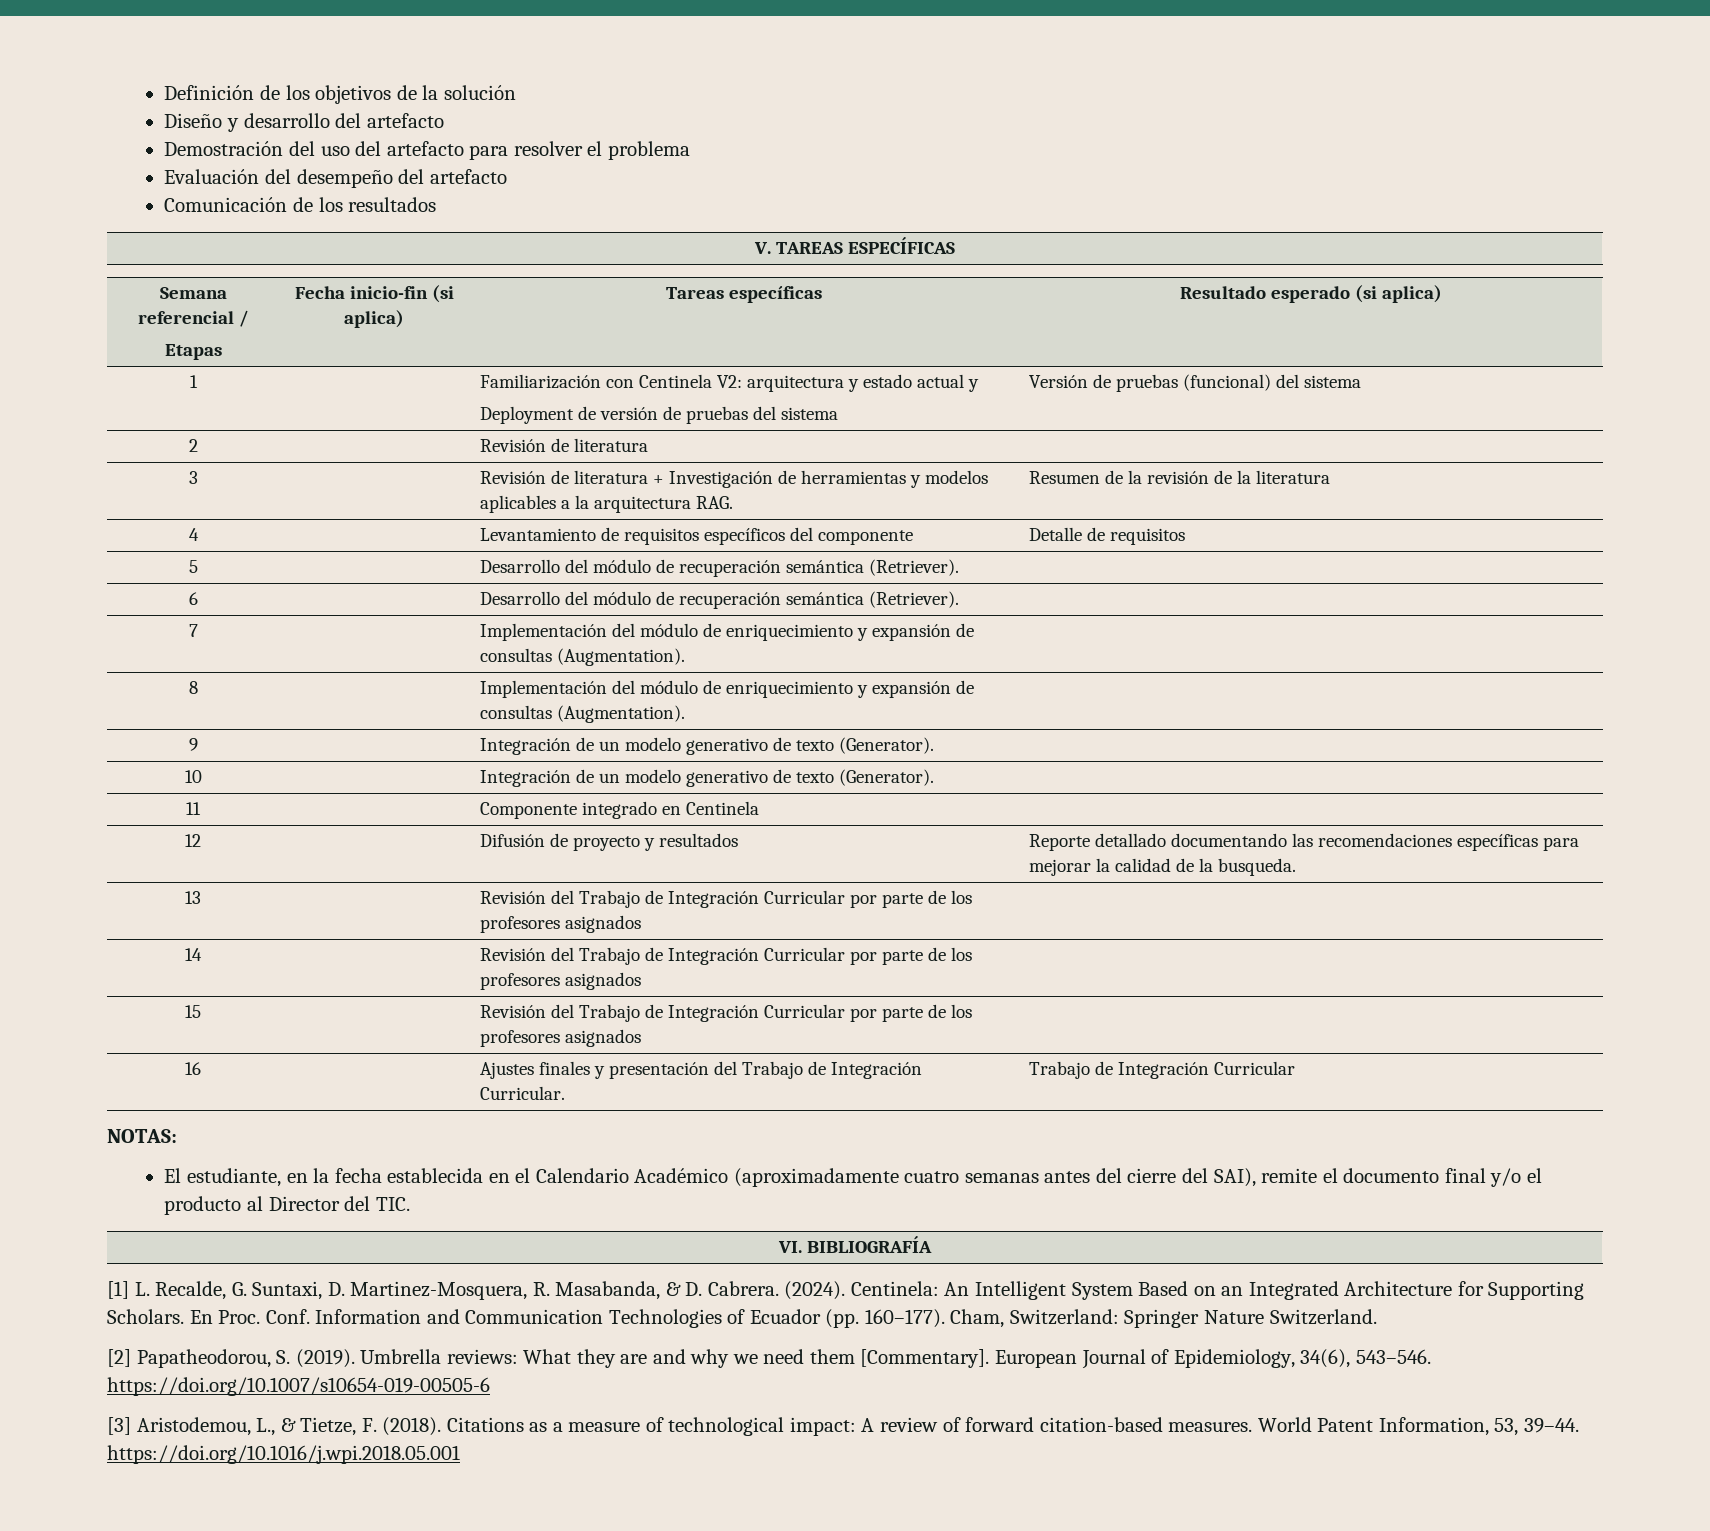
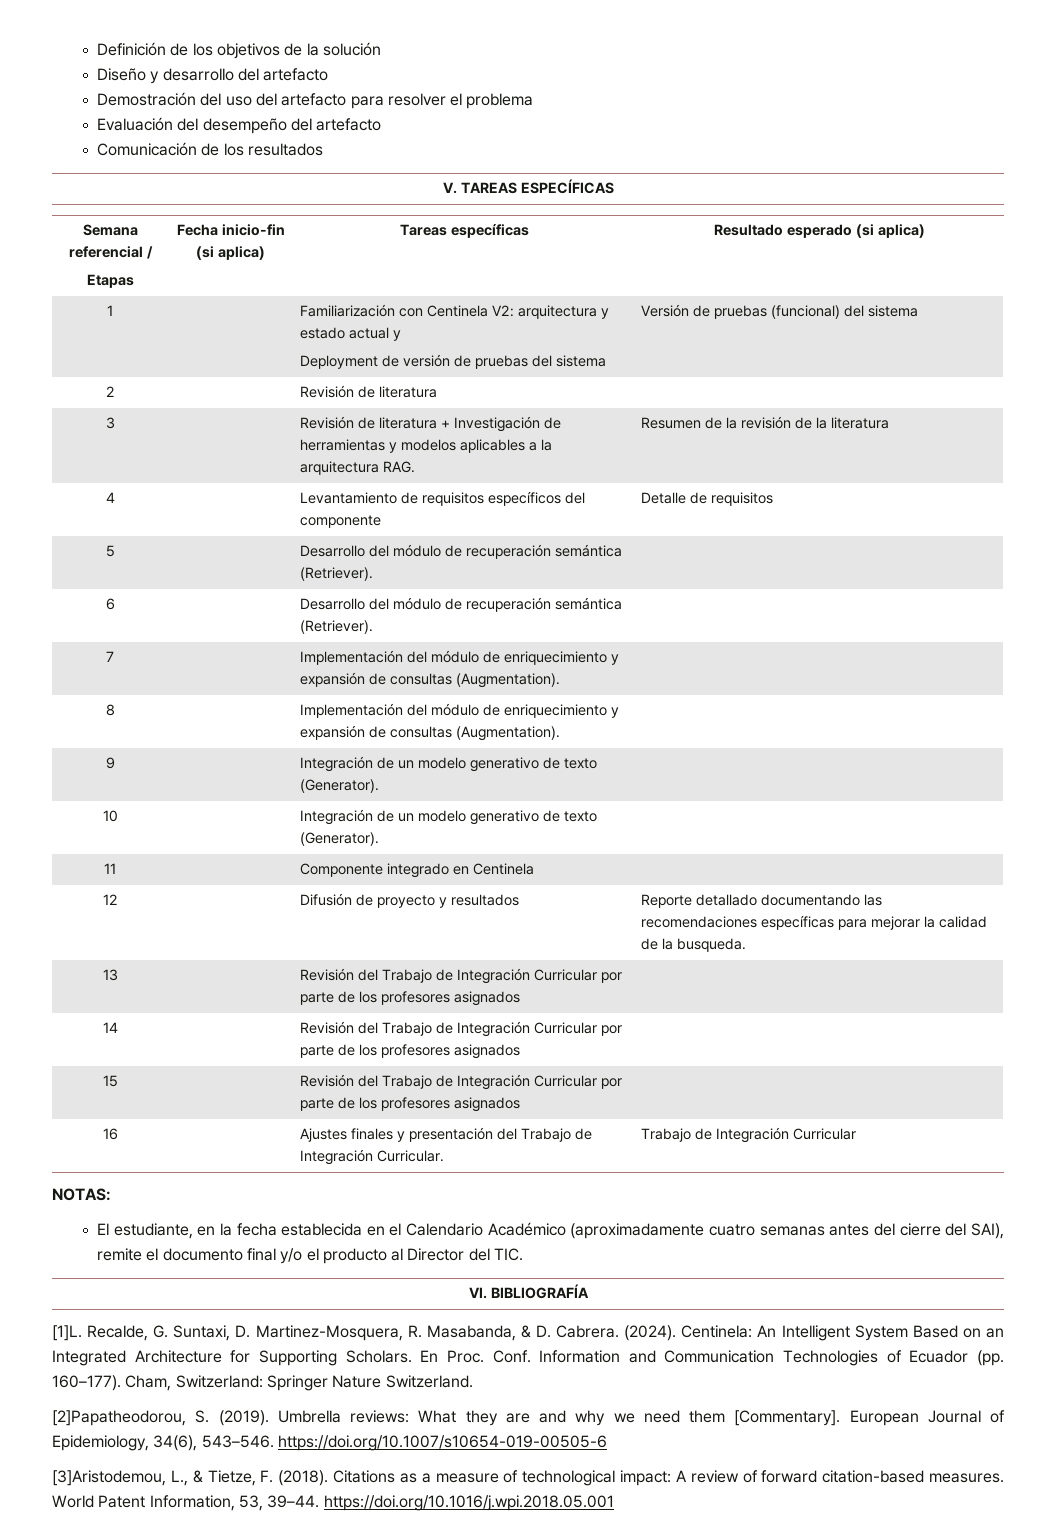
- [1] L. Recalde, G. Suntaxi, D. Martinez-Mosquera, R. Masabanda, & D. Cabrera.
+ [1]L. Recalde, G. Suntaxi, D. Martinez-Mosquera, R. Masabanda, & D. Cabrera.
- [2] Papatheodorou, S. (2019).
+ [2]Papatheodorou, S. (2019).
- [3] Aristodemou, L., & Tietze, F. (2018).
+ [3]Aristodemou, L., & Tietze, F. (2018).

